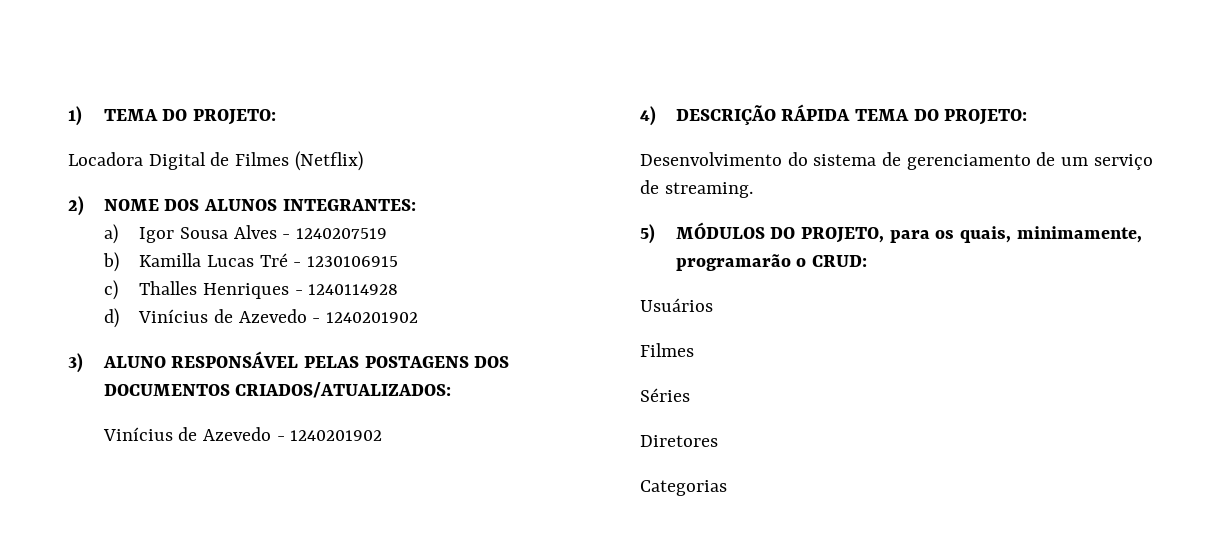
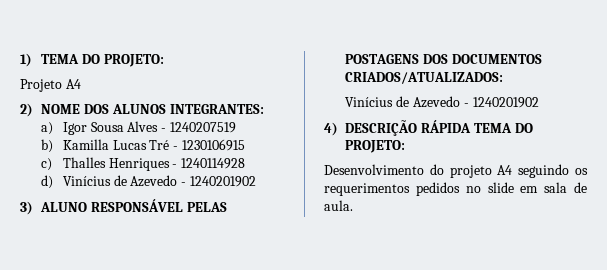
- Locadora Digital de Filmes (Netflix)
+ Projeto A4
- Desenvolvimento do sistema de gerenciamento de um serviço de streaming.
- 5) MÓDULOS DO PROJETO, para os quais, minimamente, programarão o CRUD:
- Usuários
- Filmes
- Séries
- Diretores
- Categorias
+ Desenvolvimento do projeto A4 seguindo os requerimentos pedidos no slide em sala de aula.

